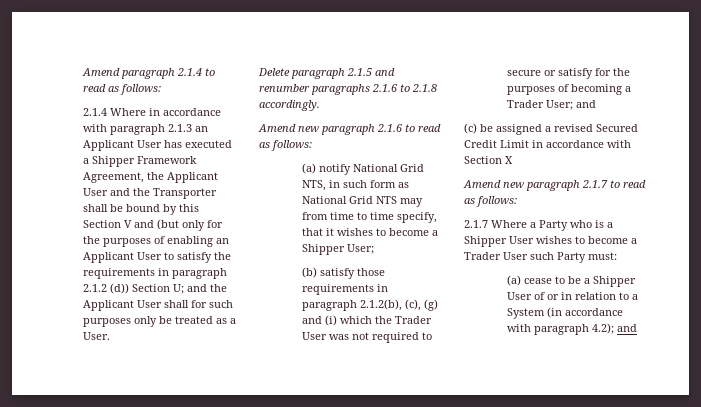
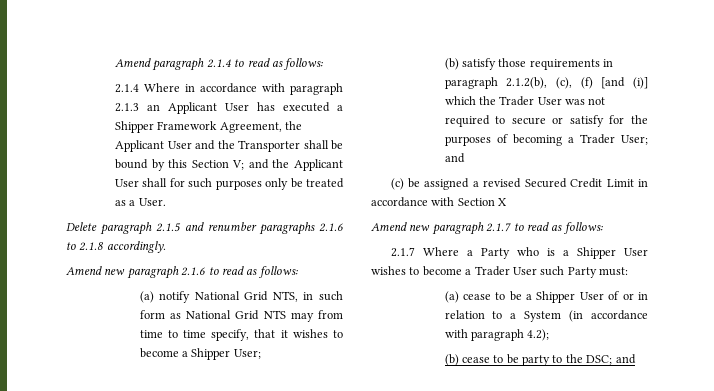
- 2.1.4 Where in accordance with paragraph 2.1.3 an Applicant User has executed a Shipper Framework Agreement, the Applicant User and the Transporter shall be bound by this Section V and (but only for the purposes of enabling an Applicant User to satisfy the requirements in paragraph 2.1.2 (d)) Section U; and the Applicant User shall for such purposes only be treated as a User.
+ 2.1.4 Where in accordance with paragraph 2.1.3 an Applicant User has executed a Shipper Framework Agreement, the Applicant User and the Transporter shall be bound by this Section V; and the Applicant User shall for such purposes only be treated as a User.
- (b) satisfy those requirements in paragraph 2.1.2(b), (c), (g) and (i) which the Trader User was not required to secure or satisfy for the purposes of becoming a Trader User; and
+ (b) satisfy those requirements in paragraph 2.1.2(b), (c), (f) [and (i)] which the Trader User was not required to secure or satisfy for the purposes of becoming a Trader User; and
- (a) cease to be a Shipper User of or in relation to a System (in accordance with paragraph 4.2); and
+ (a) cease to be a Shipper User of or in relation to a System (in accordance with paragraph 4.2);
+ (b) cease to be party to the DSC; and

